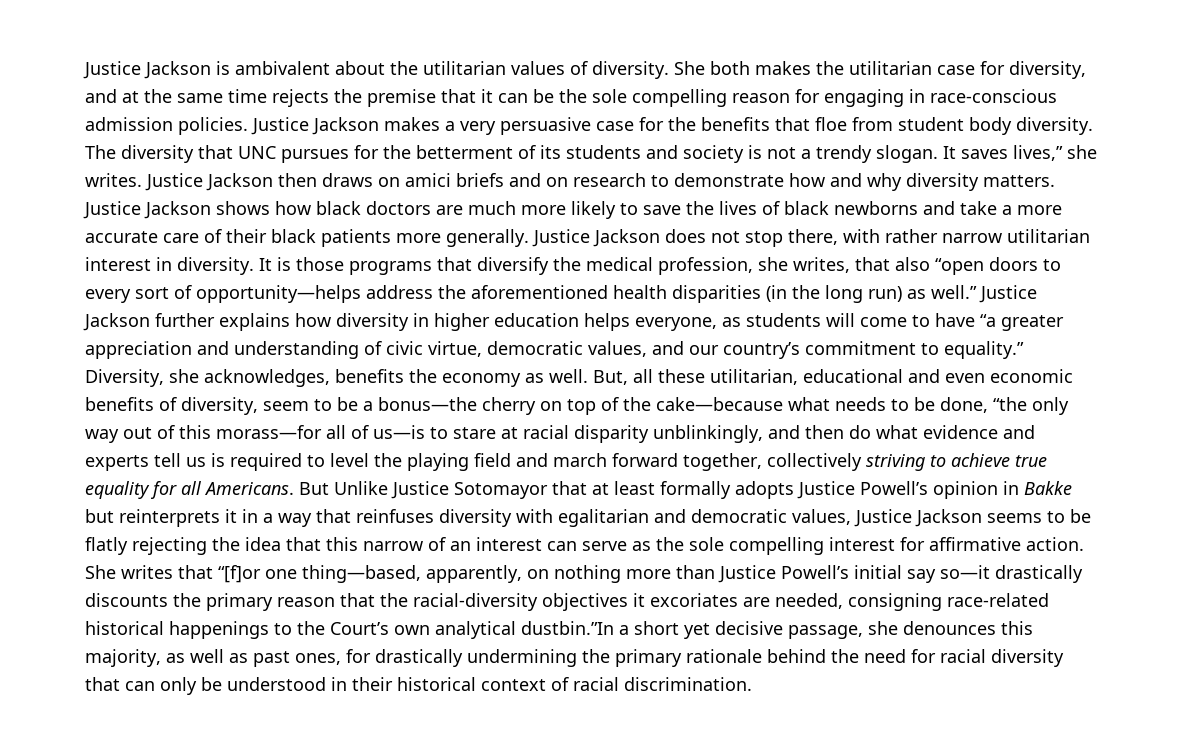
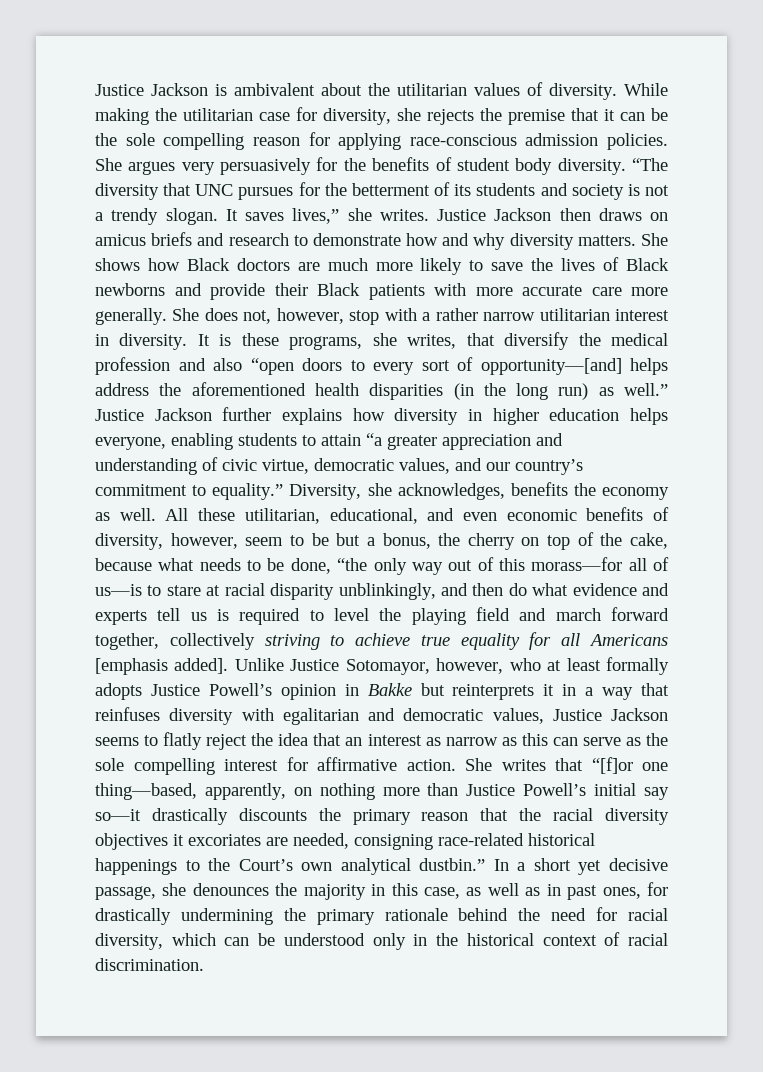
- She both makes the utilitarian case for diversity, and at the same time rejects the premise that it can be the sole compelling reason for engaging in race-conscious admission policies.
+ While making the utilitarian case for diversity, she rejects the premise that it can be the sole compelling reason for applying race-conscious admission policies.
- Justice Jackson makes a very persuasive case for the benefits that floe from student body diversity.
+ She argues very persuasively for the benefits of student body diversity.
- The diversity that UNC pursues for the betterment of its students and society is not a trendy slogan.
+ “The diversity that UNC pursues for the betterment of its students and society is not a trendy slogan.
- Justice Jackson then draws on amici briefs and on research to demonstrate how and why diversity matters.
+ Justice Jackson then draws on amicus briefs and research to demonstrate how and why diversity matters.
- Justice Jackson shows how black doctors are much more likely to save the lives of black newborns and take a more accurate care of their black patients more generally. Justice Jackson does not stop there, with rather narrow utilitarian interest in diversity.
+ She shows how Black doctors are much more likely to save the lives of Black newborns and provide their Black patients with more accurate care more generally. She does not, however, stop with a rather narrow utilitarian interest in diversity.
- It is those programs that diversify the medical profession, she writes, that also “open doors to every sort of opportunity—helps address the aforementioned health disparities (in the long run) as well.”
+ It is these programs, she writes, that diversify the medical profession and also “open doors to every sort of opportunity—[and] helps address the aforementioned health disparities (in the long run) as well.”
- Justice Jackson further explains how diversity in higher education helps everyone, as students will come to have “a greater appreciation and understanding of civic virtue, democratic values, and our country’s commitment to equality.”
+ Justice Jackson further explains how diversity in higher education helps everyone, enabling students to attain “a greater appreciation and understanding of civic virtue, democratic values, and our country’s commitment to equality.”
- But, all these utilitarian, educational and even economic benefits of diversity, seem to be a bonus—the cherry on top of the cake—because what needs to be done, “the only way out of this morass—for all of us—is to stare at racial disparity unblinkingly, and then do what evidence and experts tell us is required to level the playing field and march forward together, collectively striving to achieve true equality for all Americans. But Unlike Justice Sotomayor that at least formally adopts Justice Powell’s opinion in Bakke but reinterprets it in a way that reinfuses diversity with egalitarian and democratic values, Justice Jackson seems to be flatly rejecting the idea that this narrow of an interest can serve as the sole compelling interest for affirmative action.
+ All these utilitarian, educational, and even economic benefits of diversity, however, seem to be but a bonus, the cherry on top of the cake, because what needs to be done, “the only way out of this morass—for all of us—is to stare at racial disparity unblinkingly, and then do what evidence and experts tell us is required to level the playing field and march forward together, collectively striving to achieve true equality for all Americans [emphasis added]. Unlike Justice Sotomayor, however, who at least formally adopts Justice Powell’s opinion in Bakke but reinterprets it in a way that reinfuses diversity with egalitarian and democratic values, Justice Jackson seems to flatly reject the idea that an interest as narrow as this can serve as the sole compelling interest for affirmative action.
- She writes that “[f]or one thing—based, apparently, on nothing more than Justice Powell’s initial say so—it drastically discounts the primary reason that the racial-diversity objectives it excoriates are needed, consigning race-related historical happenings to the Court’s own analytical dustbin.”In a short yet decisive passage, she denounces this majority, as well as past ones, for drastically undermining the primary rationale behind the need for racial diversity that can only be understood in their historical context of racial discrimination.
+ She writes that “[f]or one thing—based, apparently, on nothing more than Justice Powell’s initial say so—it drastically discounts the primary reason that the racial diversity objectives it excoriates are needed, consigning race-related historical happenings to the Court’s own analytical dustbin.” In a short yet decisive passage, she denounces the majority in this case, as well as in past ones, for drastically undermining the primary rationale behind the need for racial diversity, which can be understood only in the historical context of racial discrimination.

